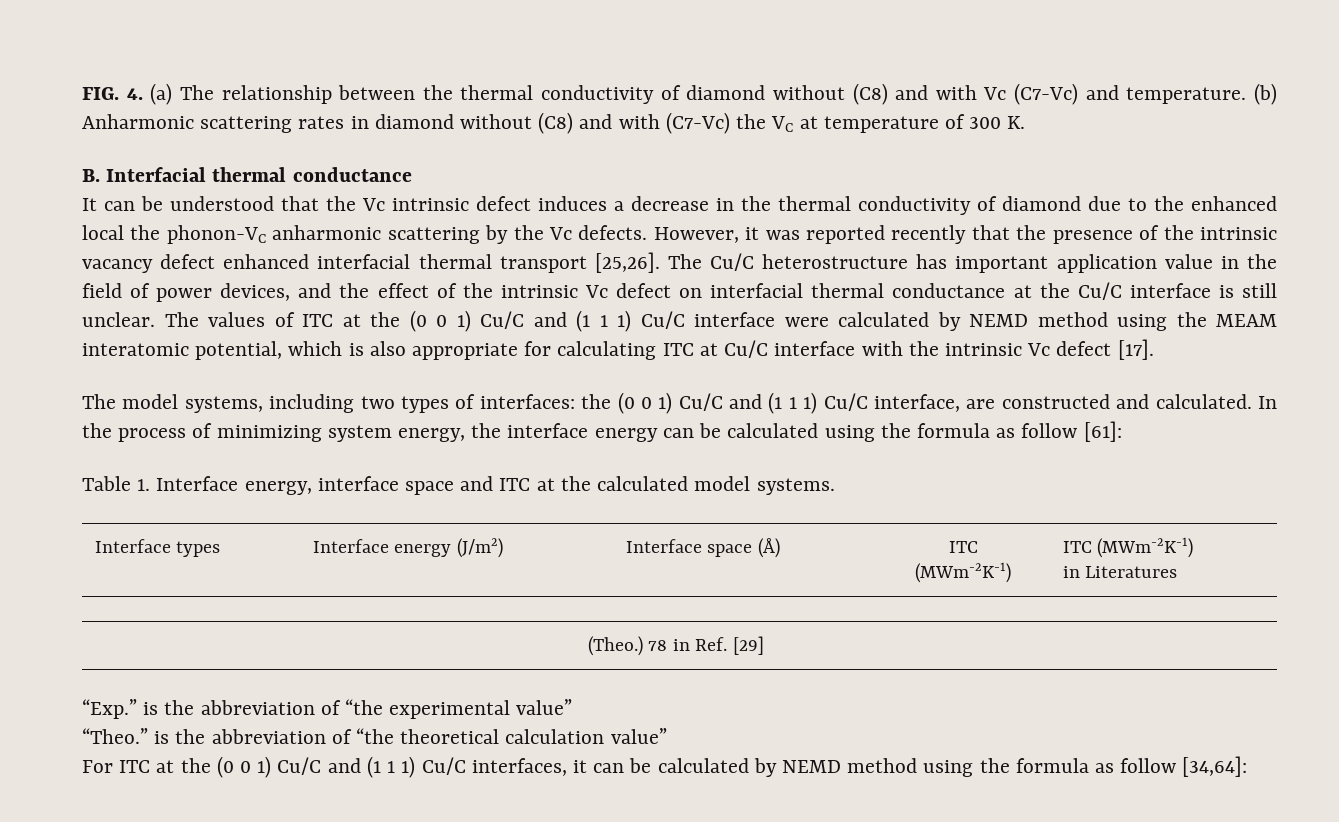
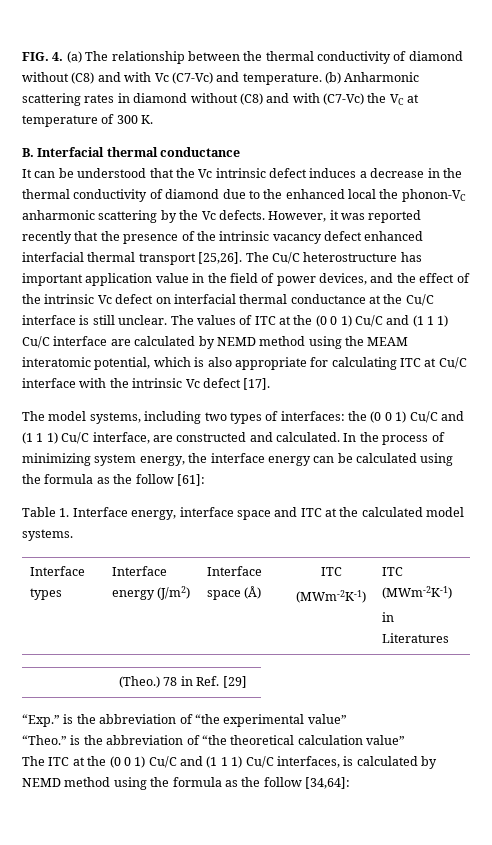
- The values of ITC at the (0 0 1) Cu/C and (1 1 1) Cu/C interface were calculated by NEMD method using the MEAM interatomic potential, which is also appropriate for calculating ITC at Cu/C interface with the intrinsic Vc defect [17].
+ The values of ITC at the (0 0 1) Cu/C and (1 1 1) Cu/C interface are calculated by NEMD method using the MEAM interatomic potential, which is also appropriate for calculating ITC at Cu/C interface with the intrinsic Vc defect [17].
- In the process of minimizing system energy, the interface energy can be calculated using the formula as follow [61]:
+ In the process of minimizing system energy, the interface energy can be calculated using the formula as the follow [61]:
- For ITC at the (0 0 1) Cu/C and (1 1 1) Cu/C interfaces, it can be calculated by NEMD method using the formula as follow [34,64]:
+ The ITC at the (0 0 1) Cu/C and (1 1 1) Cu/C interfaces, is calculated by NEMD method using the formula as the follow [34,64]:

